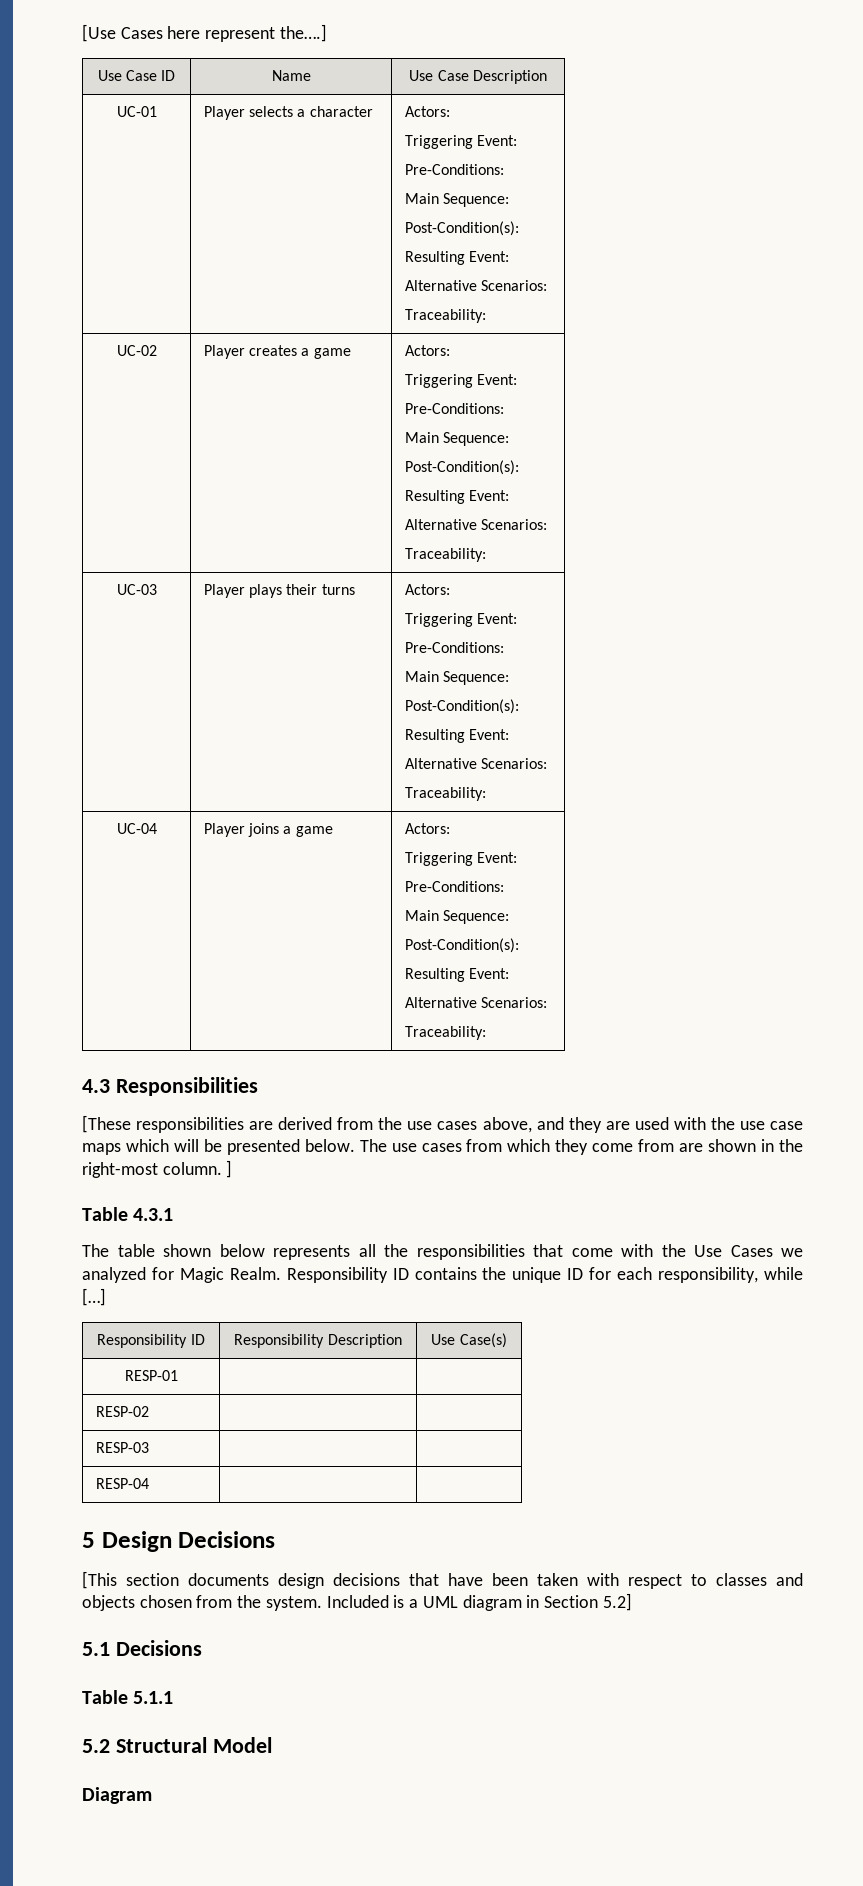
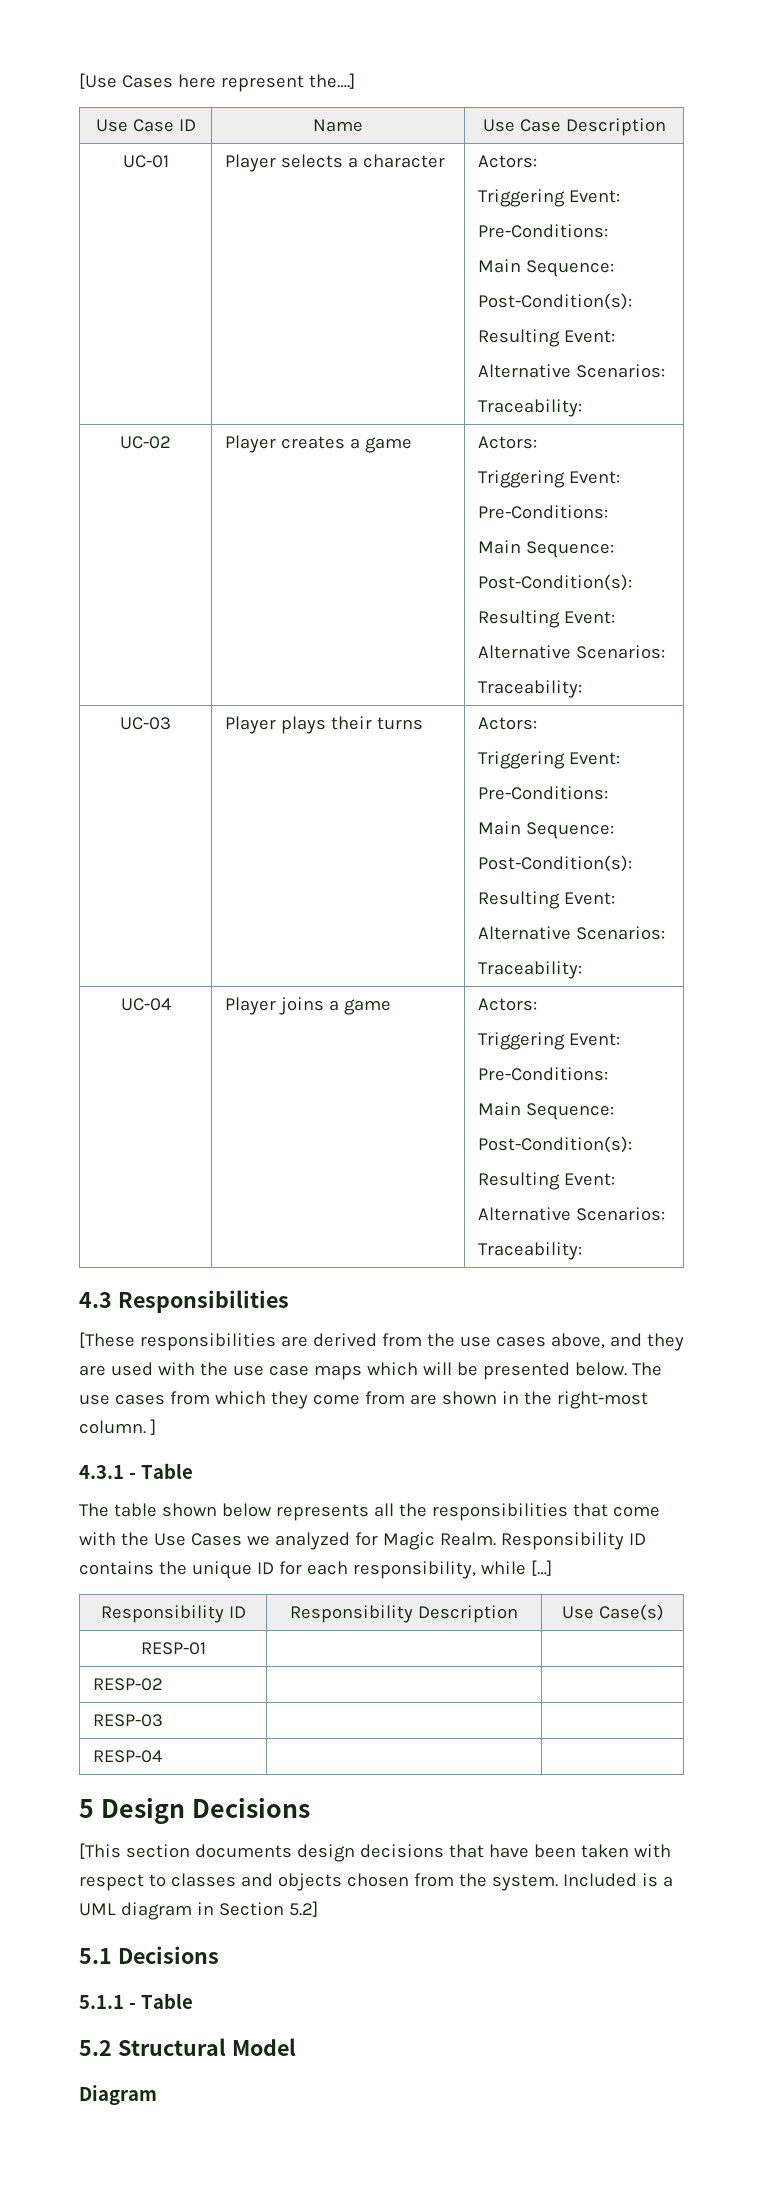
- Table 4.3.1
+ 4.3.1 - Table
- Table 5.1.1
+ 5.1.1 - Table

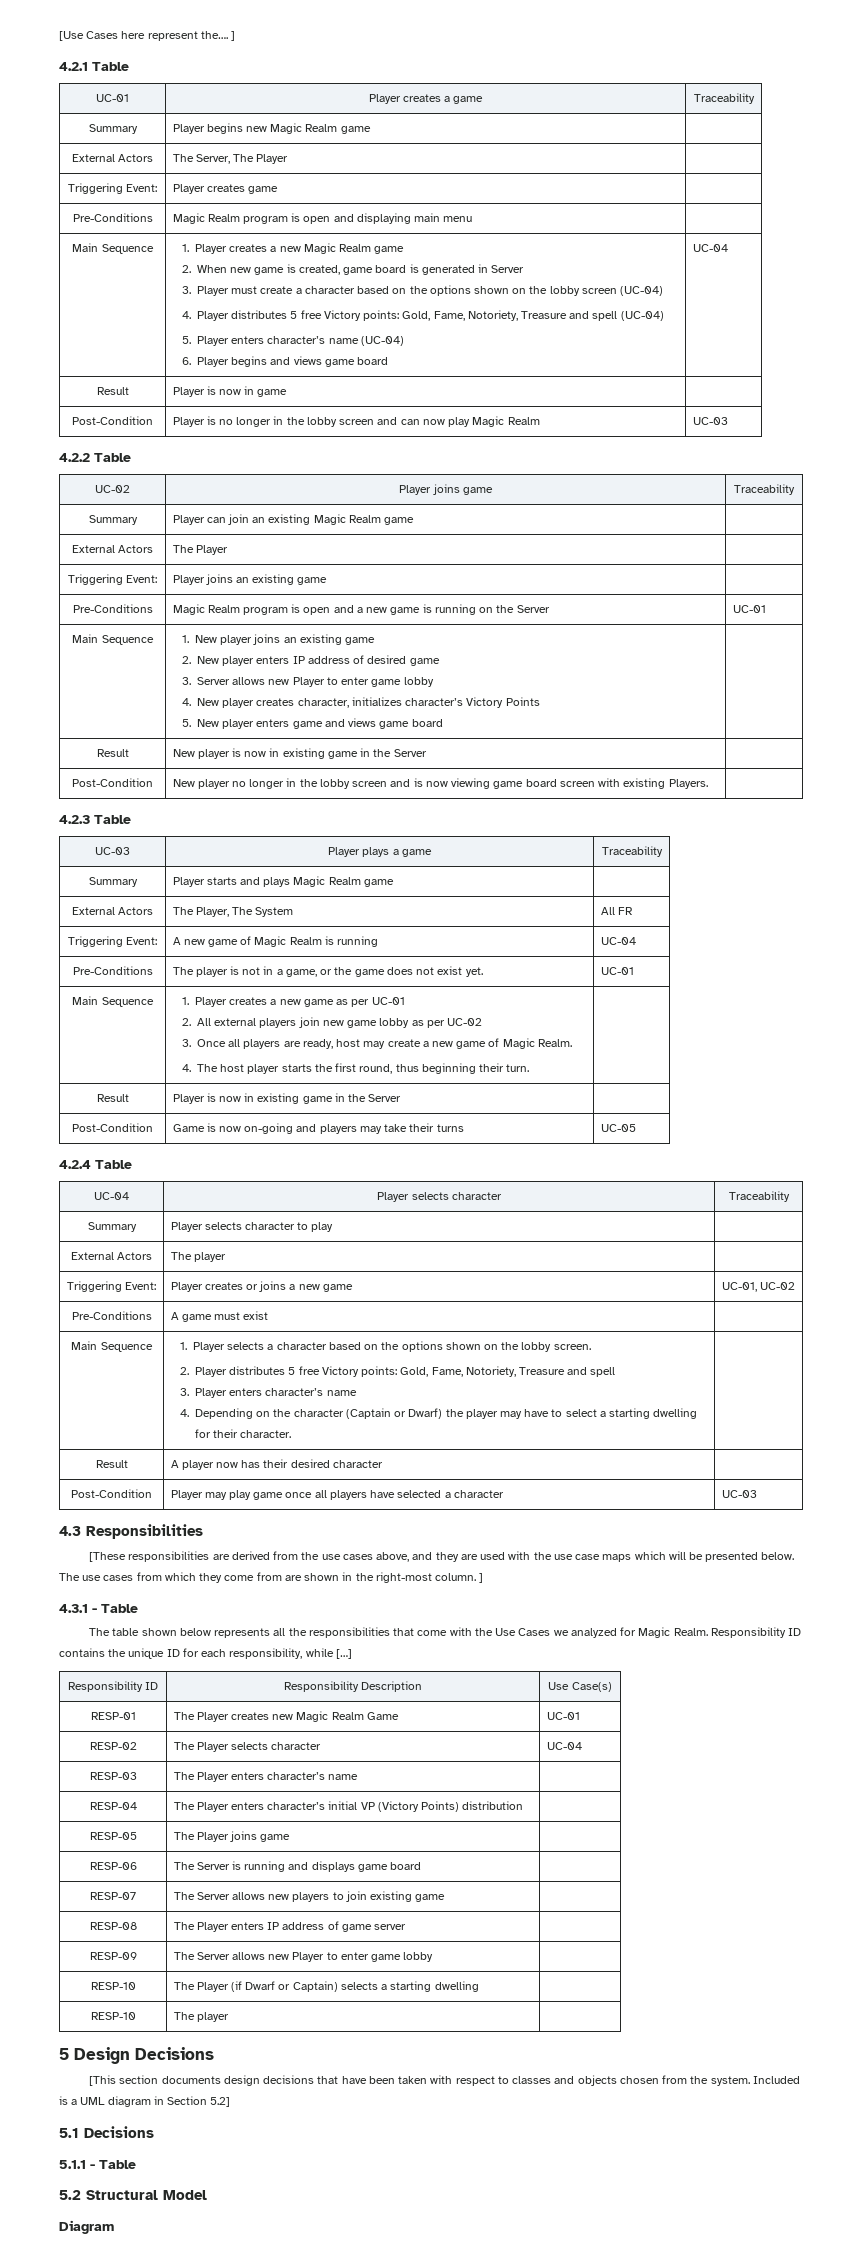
- [Use Cases here represent the….]
- Use Case ID | Name | Use Case Description
- UC-01 | Player selects a character | Actors:
- Triggering Event:
- Pre-Conditions:
- Main Sequence:
- Post-Condition(s):
- Resulting Event:
- Alternative Scenarios:
- Traceability:
- UC-02 | Player creates a game | Actors:
- Triggering Event:
- Pre-Conditions:
- Main Sequence:
- Post-Condition(s):
- Resulting Event:
- Alternative Scenarios:
- Traceability:
- UC-03 | Player plays their turns | Actors:
- Triggering Event:
- Pre-Conditions:
- Main Sequence:
- Post-Condition(s):
- Resulting Event:
- Alternative Scenarios:
- Traceability:
- UC-04 | Player joins a game | Actors:
- Triggering Event:
- Pre-Conditions:
- Main Sequence:
- Post-Condition(s):
- Resulting Event:
- Alternative Scenarios:
- Traceability:
+ [Use Cases here represent the…. ]
+ 4.2.1 Table
+ UC-01 | Player creates a game | Traceability
+ Summary | Player begins new Magic Realm game |
+ External Actors | The Server, The Player |
+ Triggering Event: | Player creates game |
+ Pre-Conditions | Magic Realm program is open and displaying main menu |
+ Main Sequence | 1. Player creates a new Magic Realm game
+ 2. When new game is created, game board is generated in Server
+ 3. Player must create a character based on the options shown on the lobby screen (UC-04)
+ 4. Player distributes 5 free Victory points: Gold, Fame, Notoriety, Treasure and spell (UC-04)
+ 5. Player enters character’s name (UC-04)
+ 6. Player begins and views game board | UC-04
+ Result | Player is now in game |
+ Post-Condition | Player is no longer in the lobby screen and can now play Magic Realm | UC-03
+ 4.2.2 Table
+ UC-02 | Player joins game | Traceability
+ Summary | Player can join an existing Magic Realm game |
+ External Actors | The Player |
+ Triggering Event: | Player joins an existing game |
+ Pre-Conditions | Magic Realm program is open and a new game is running on the Server | UC-01
+ Main Sequence | 1. New player joins an existing game
+ 2. New player enters IP address of desired game
+ 3. Server allows new Player to enter game lobby
+ 4. New player creates character, initializes character’s Victory Points
+ 5. New player enters game and views game board |
+ Result | New player is now in existing game in the Server |
+ Post-Condition | New player no longer in the lobby screen and is now viewing game board screen with existing Players. |
+ 4.2.3 Table
+ UC-03 | Player plays a game | Traceability
+ Summary | Player starts and plays Magic Realm game |
+ External Actors | The Player, The System | All FR
+ Triggering Event: | A new game of Magic Realm is running | UC-04
+ Pre-Conditions | The player is not in a game, or the game does not exist yet. | UC-01
+ Main Sequence | 1. Player creates a new game as per UC-01
+ 2. All external players join new game lobby as per UC-02
+ 3. Once all players are ready, host may create a new game of Magic Realm.
+ 4. The host player starts the first round, thus beginning their turn. |
+ Result | Player is now in existing game in the Server |
+ Post-Condition | Game is now on-going and players may take their turns | UC-05
+ 4.2.4 Table
+ UC-04 | Player selects character | Traceability
+ Summary | Player selects character to play |
+ External Actors | The player |
+ Triggering Event: | Player creates or joins a new game | UC-01, UC-02
+ Pre-Conditions | A game must exist |
+ Main Sequence | 1. Player selects a character based on the options shown on the lobby screen.
+ 2. Player distributes 5 free Victory points: Gold, Fame, Notoriety, Treasure and spell
+ 3. Player enters character’s name
+ 4. Depending on the character (Captain or Dwarf) the player may have to select a starting dwelling for their character. |
+ Result | A player now has their desired character |
+ Post-Condition | Player may play game once all players have selected a character | UC-03
- RESP-01 | |
- RESP-02 | |
- RESP-03 | |
- RESP-04 | |
+ RESP-01 | The Player creates new Magic Realm Game | UC-01
+ RESP-02 | The Player selects character | UC-04
+ RESP-03 | The Player enters character’s name |
+ RESP-04 | The Player enters character’s initial VP (Victory Points) distribution |
+ RESP-05 | The Player joins game |
+ RESP-06 | The Server is running and displays game board |
+ RESP-07 | The Server allows new players to join existing game |
+ RESP-08 | The Player enters IP address of game server |
+ RESP-09 | The Server allows new Player to enter game lobby |
+ RESP-10 | The Player (if Dwarf or Captain) selects a starting dwelling |
+ RESP-10 | The player |

